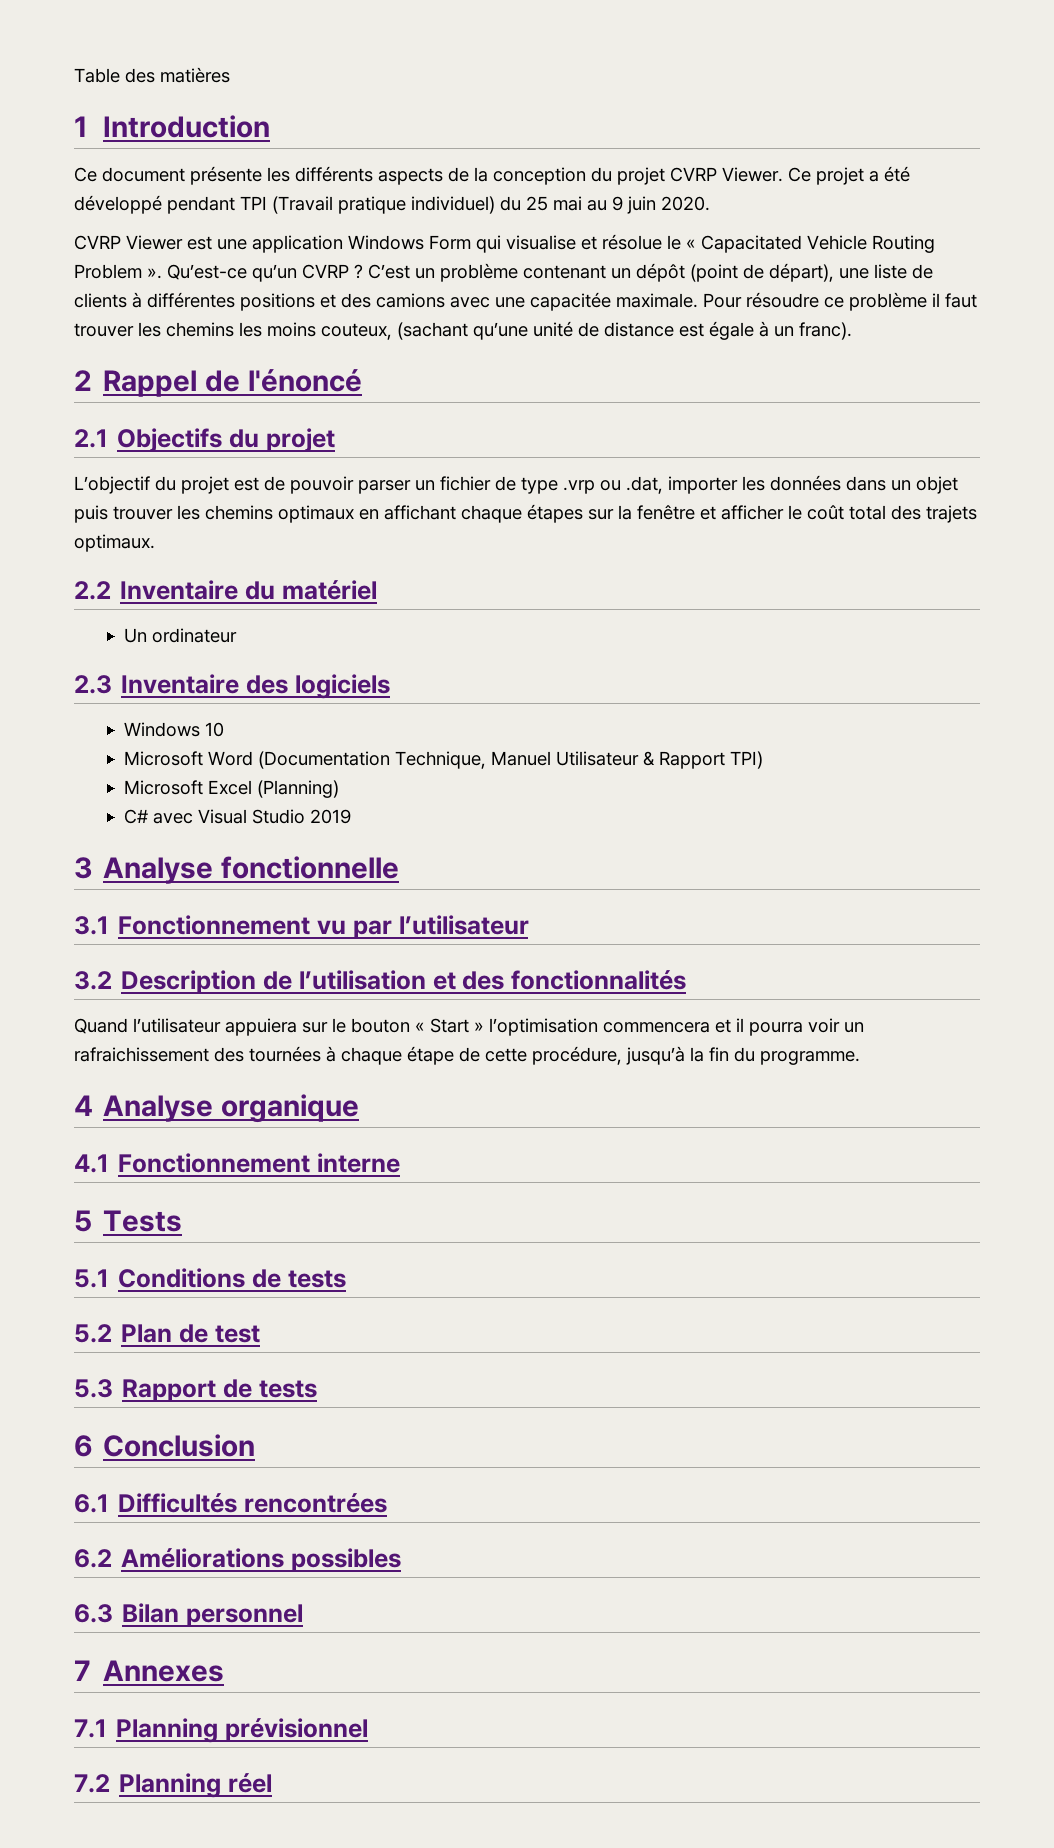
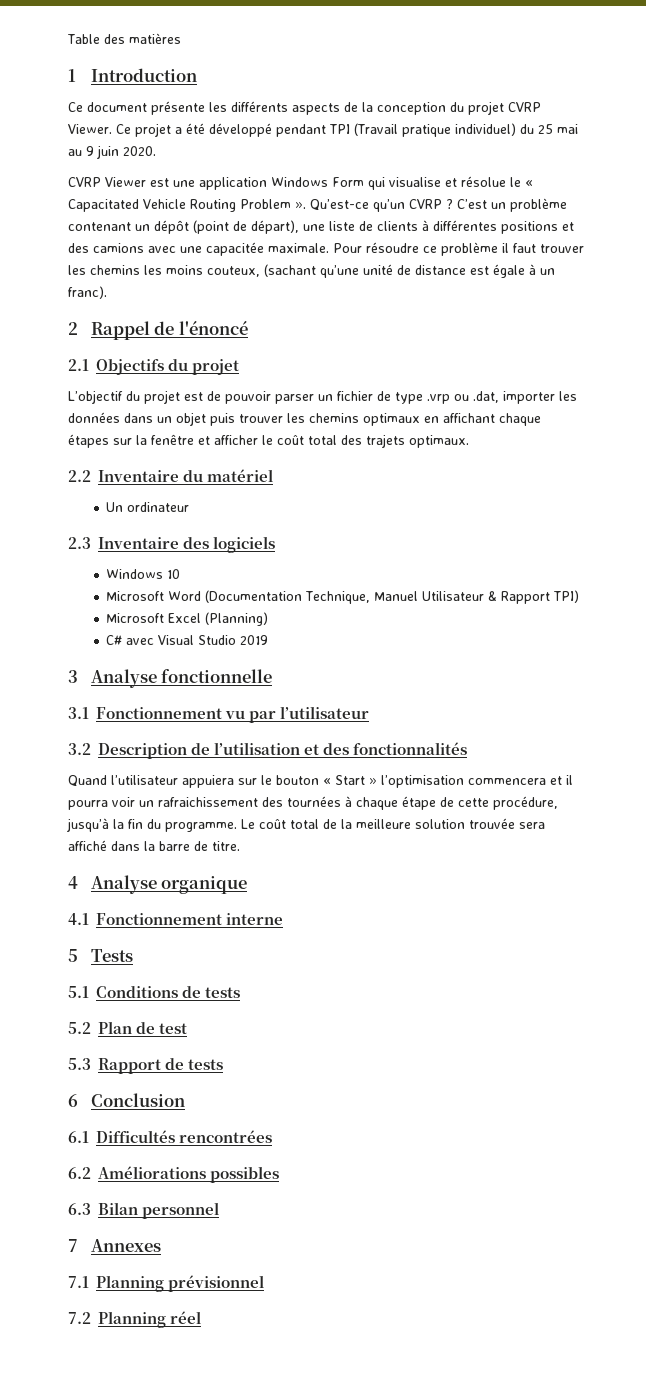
+ Le coût total de la meilleure solution trouvée sera affiché dans la barre de titre.

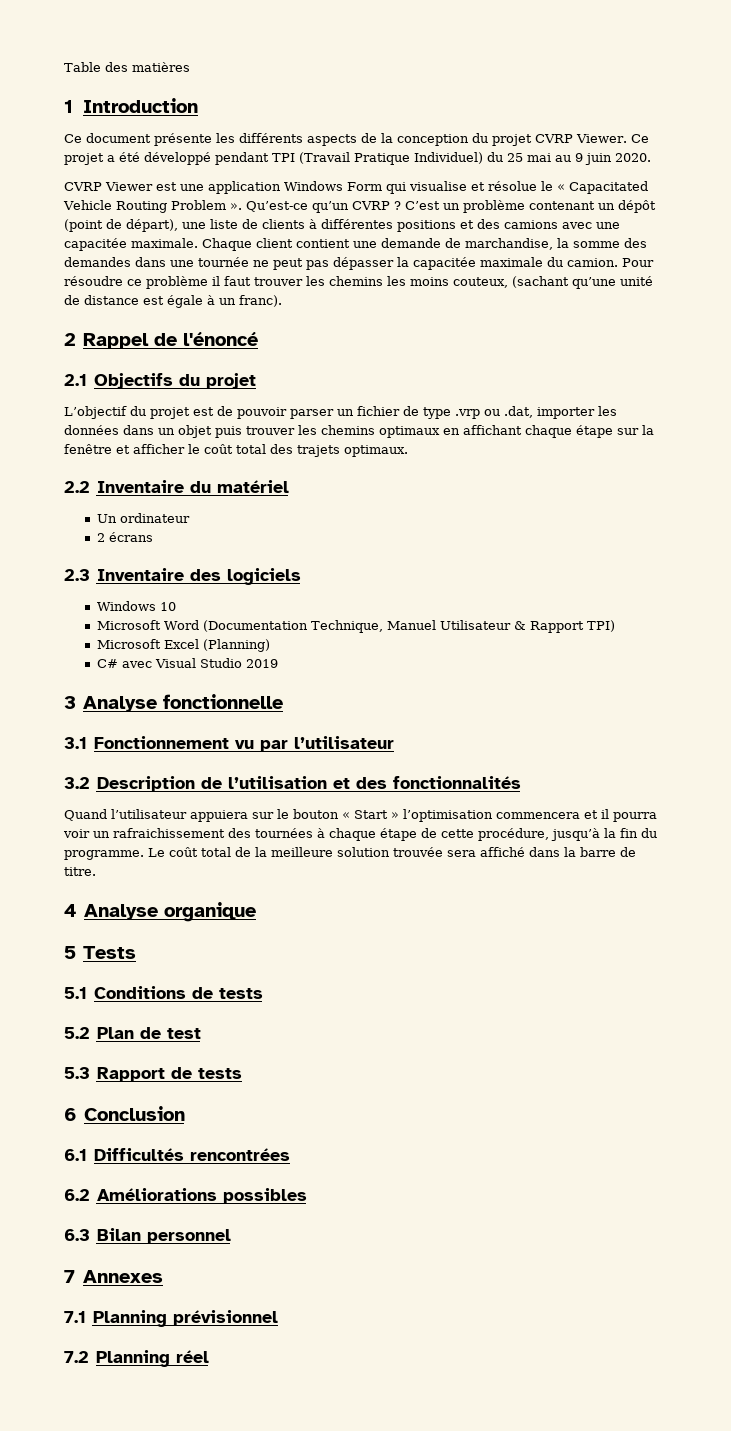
- Ce projet a été développé pendant TPI (Travail pratique individuel) du 25 mai au 9 juin 2020.
+ Ce projet a été développé pendant TPI (Travail Pratique Individuel) du 25 mai au 9 juin 2020.
+ Chaque client contient une demande de marchandise, la somme des demandes dans une tournée ne peut pas dépasser la capacitée maximale du camion.
- L’objectif du projet est de pouvoir parser un fichier de type .vrp ou .dat, importer les données dans un objet puis trouver les chemins optimaux en affichant chaque étapes sur la fenêtre et afficher le coût total des trajets optimaux.
+ L’objectif du projet est de pouvoir parser un fichier de type .vrp ou .dat, importer les données dans un objet puis trouver les chemins optimaux en affichant chaque étape sur la fenêtre et afficher le coût total des trajets optimaux.
+ 2 écrans
- 4.1 Fonctionnement interne

